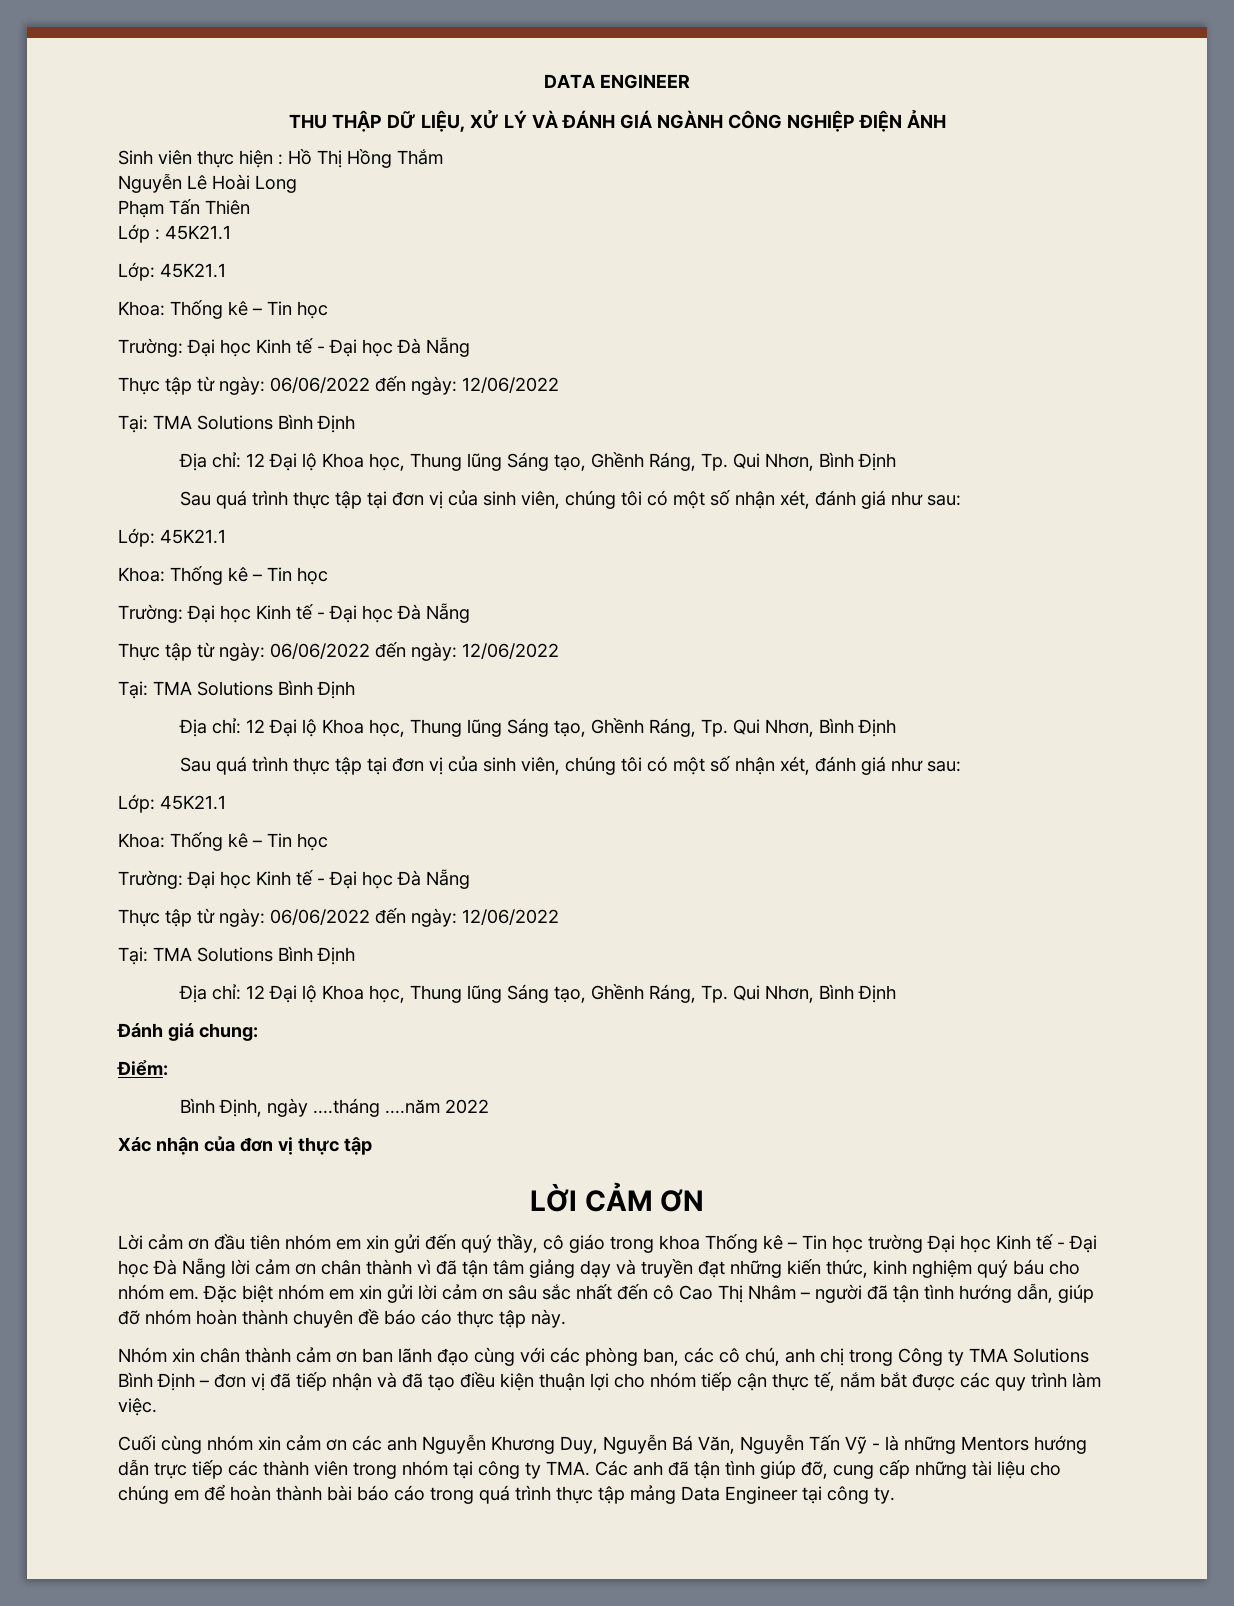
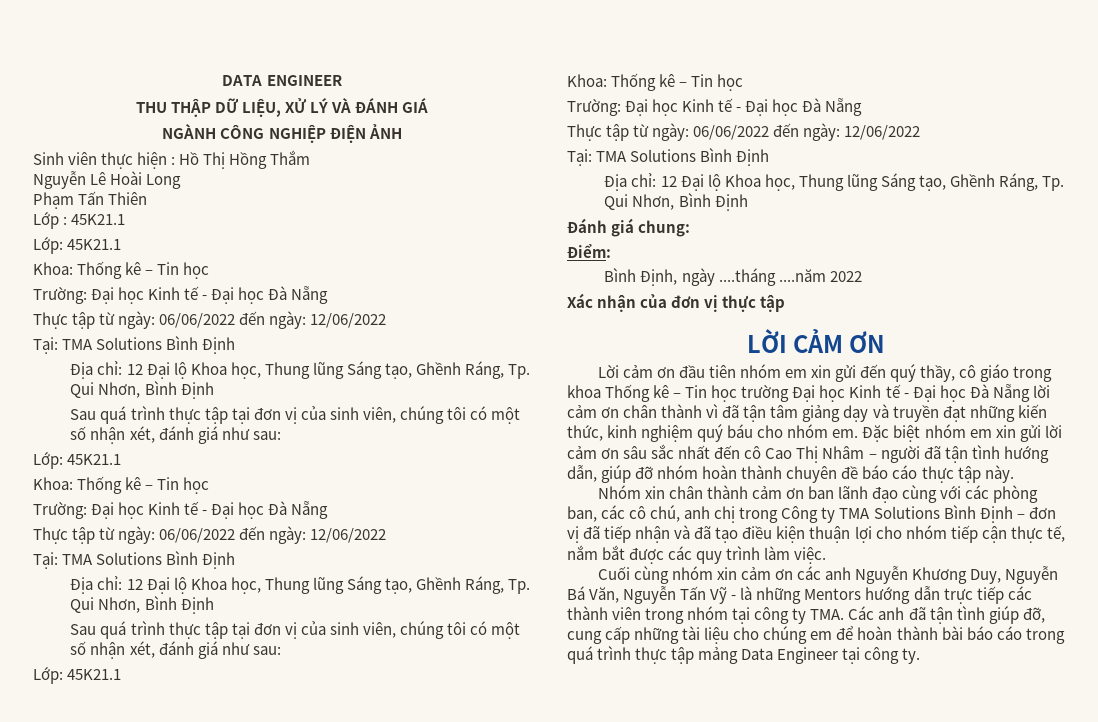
- THU THẬP DỮ LIỆU, XỬ LÝ VÀ ĐÁNH GIÁ NGÀNH CÔNG NGHIỆP ĐIỆN ẢNH
+ THU THẬP DỮ LIỆU, XỬ LÝ VÀ ĐÁNH GIÁ
+ NGÀNH CÔNG NGHIỆP ĐIỆN ẢNH

